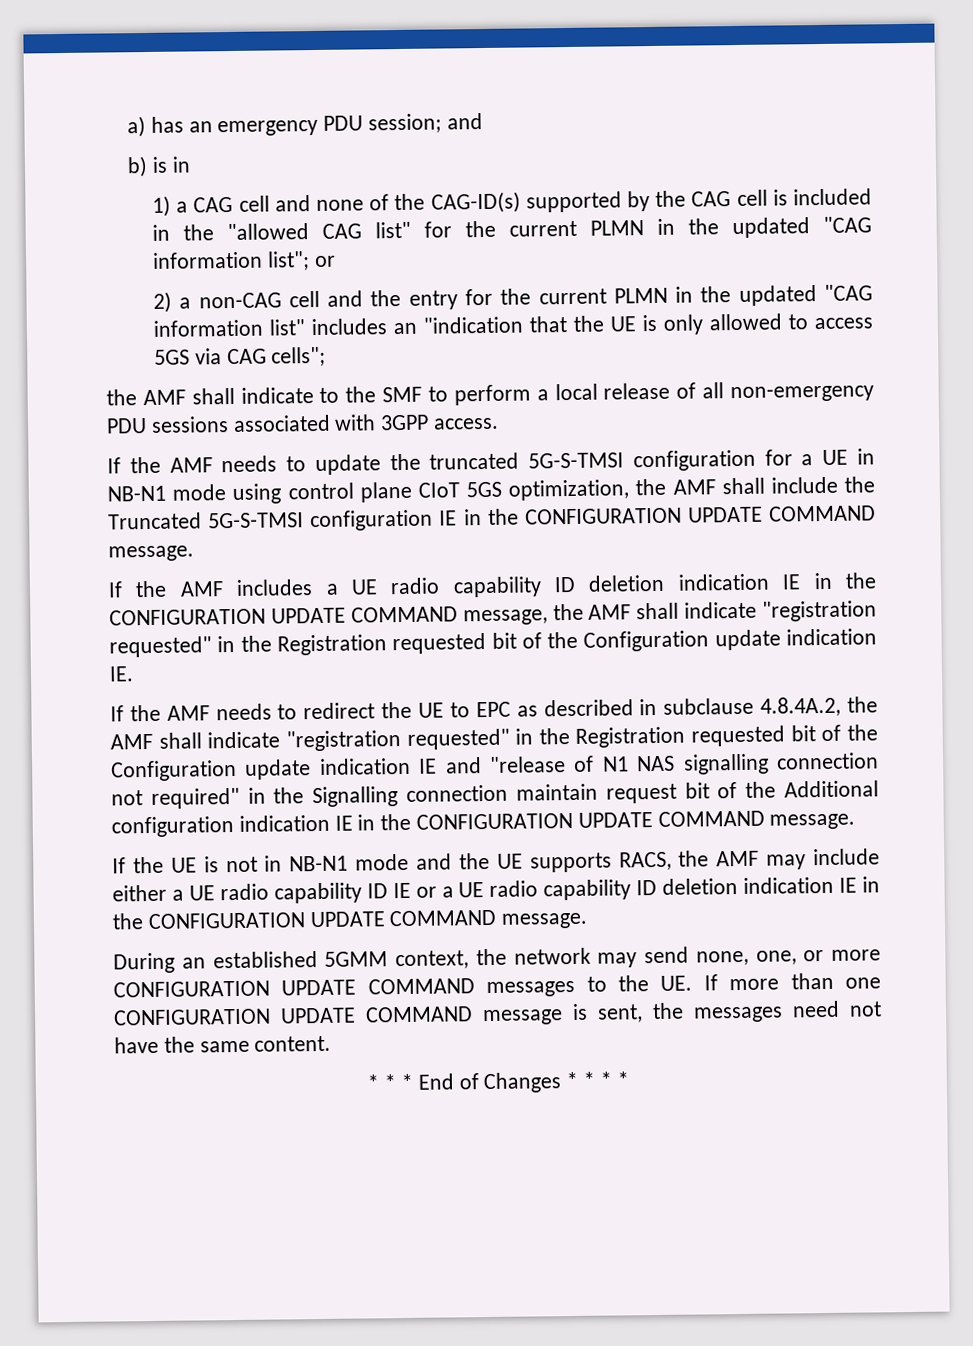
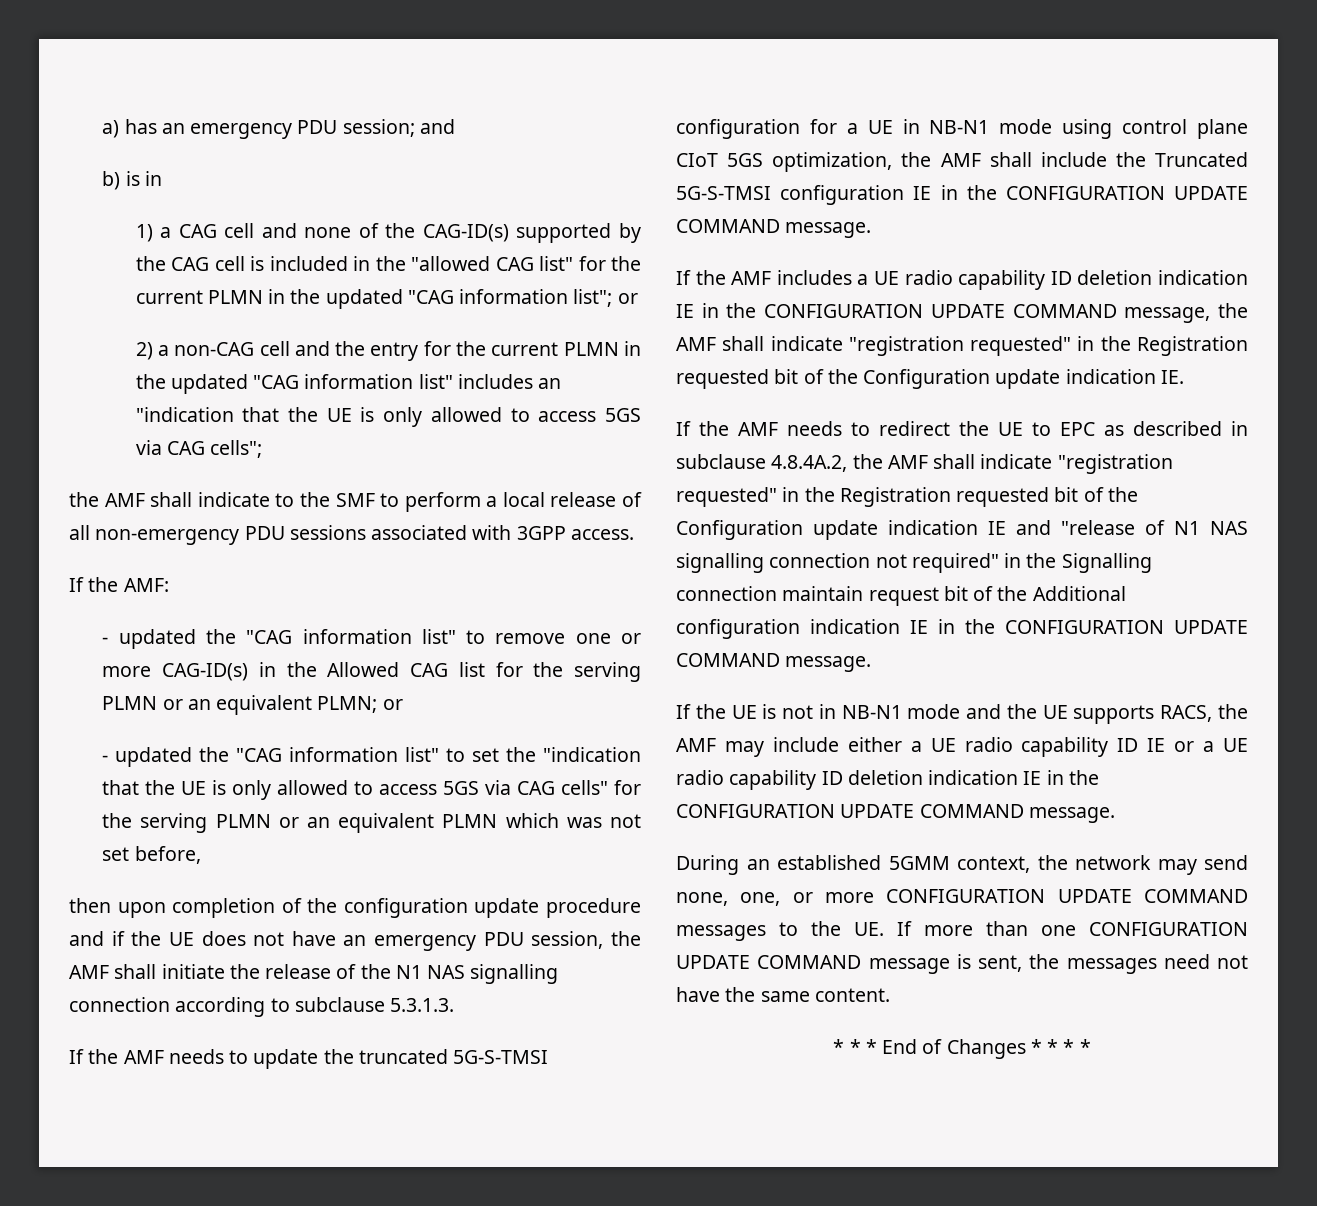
+ If the AMF:
+ - updated the "CAG information list" to remove one or more CAG-ID(s) in the Allowed CAG list for the serving PLMN or an equivalent PLMN; or
+ - updated the "CAG information list" to set the "indication that the UE is only allowed to access 5GS via CAG cells" for the serving PLMN or an equivalent PLMN which was not set before,
+ then upon completion of the configuration update procedure and if the UE does not have an emergency PDU session, the AMF shall initiate the release of the N1 NAS signalling connection according to subclause 5.3.1.3.

